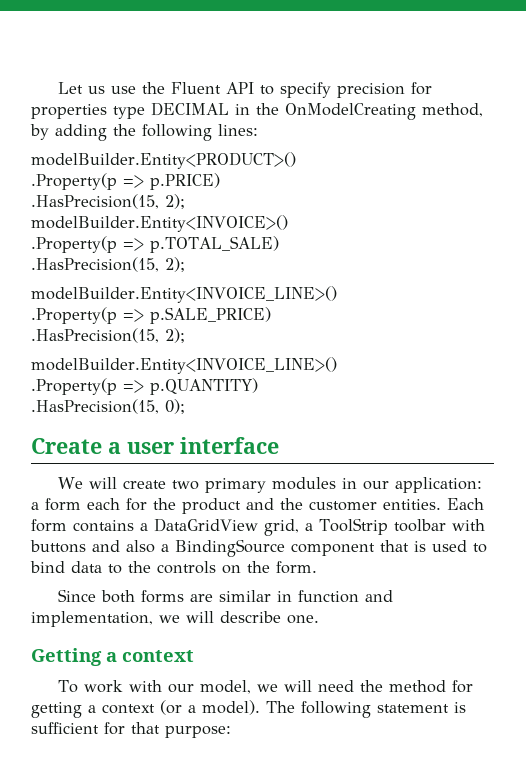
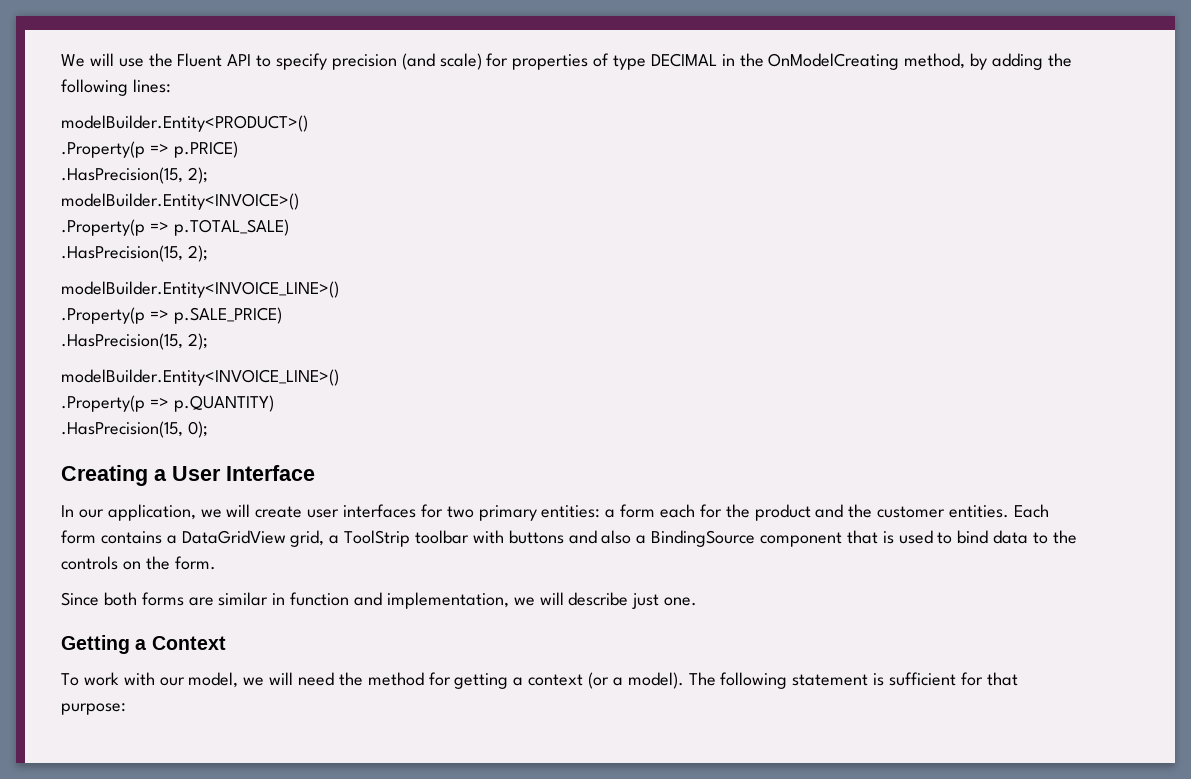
- Let us use the Fluent API to specify precision for properties type DECIMAL in the OnModelCreating method, by adding the following lines:
+ We will use the Fluent API to specify precision (and scale) for properties of type DECIMAL in the OnModelCreating method, by adding the following lines:
- Create a user interface
- We will create two primary modules in our application: a form each for the product and the customer entities.
+ Creating a User Interface
+ In our application, we will create user interfaces for two primary entities: a form each for the product and the customer entities.
- Since both forms are similar in function and implementation, we will describe one.
+ Since both forms are similar in function and implementation, we will describe just one.
- Getting a context
+ Getting a Context

